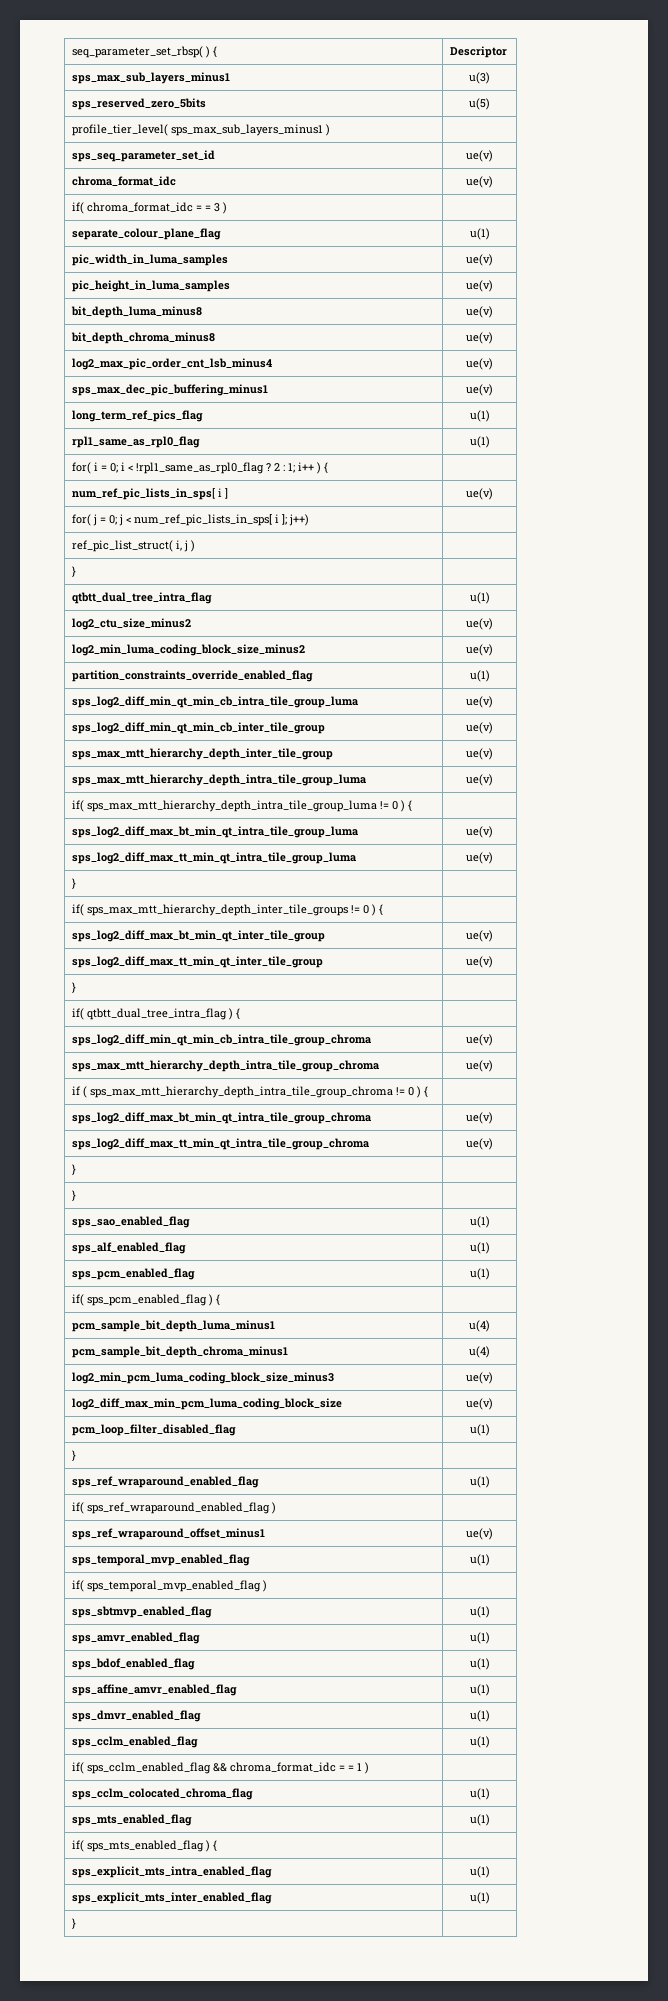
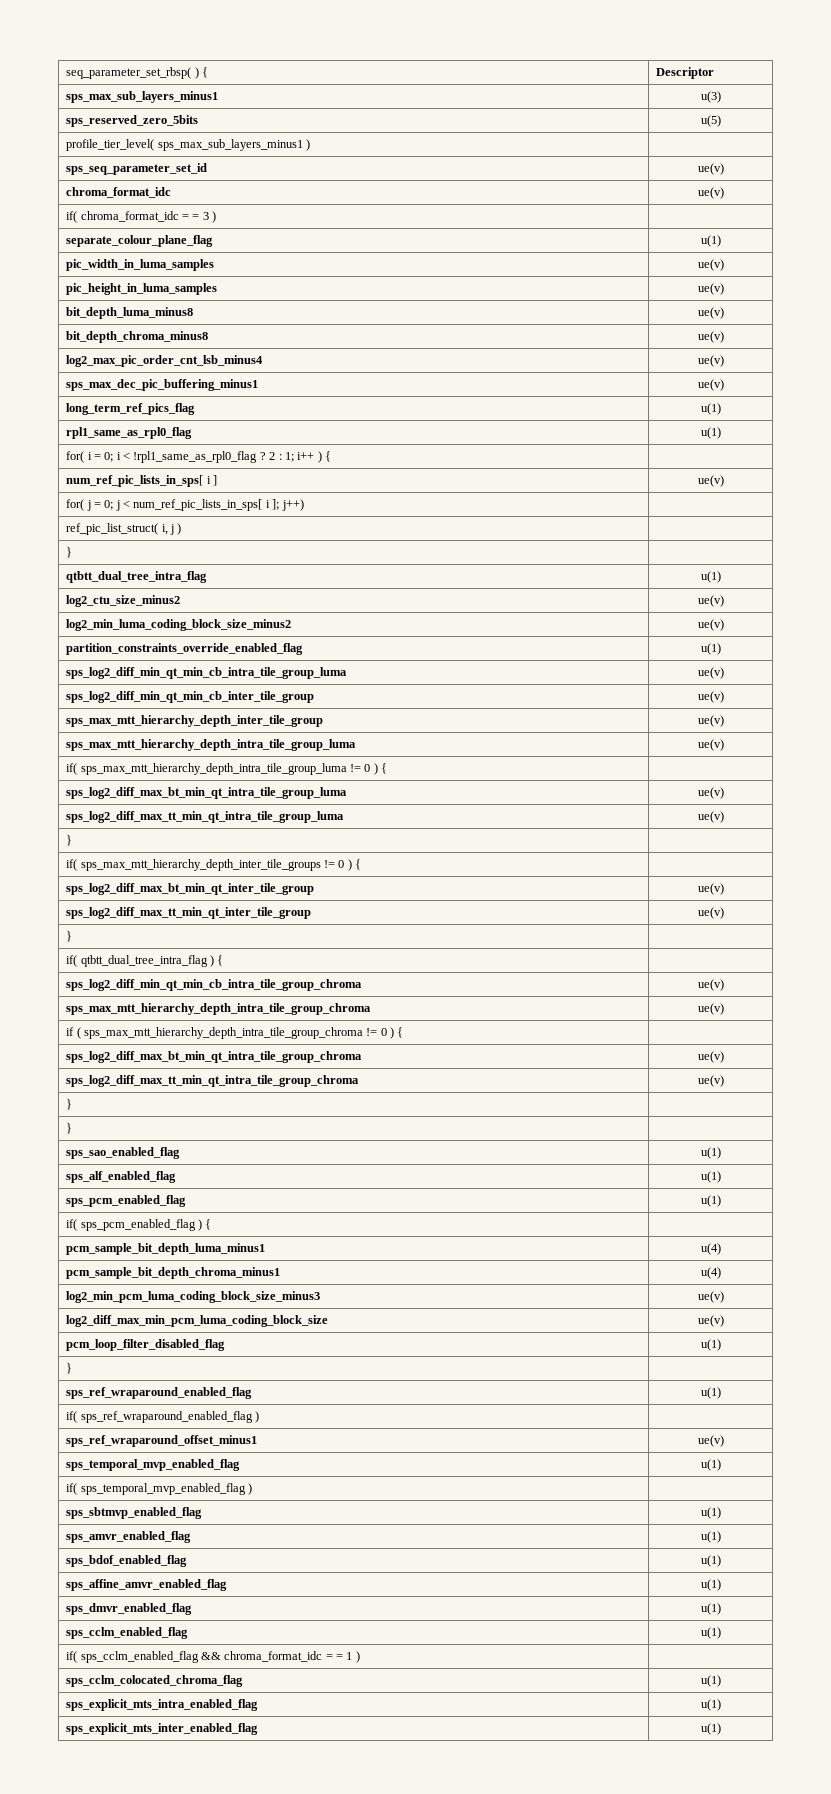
- sps_mts_enabled_flag | u(1)
- if( sps_mts_enabled_flag ) { |
  sps_explicit_mts_inter_enabled_flag | u(1)
- } |

